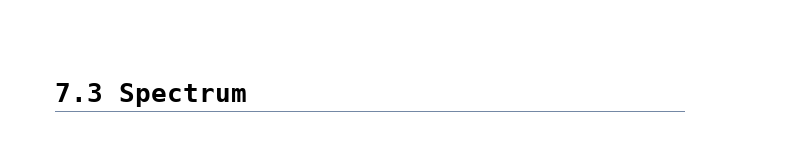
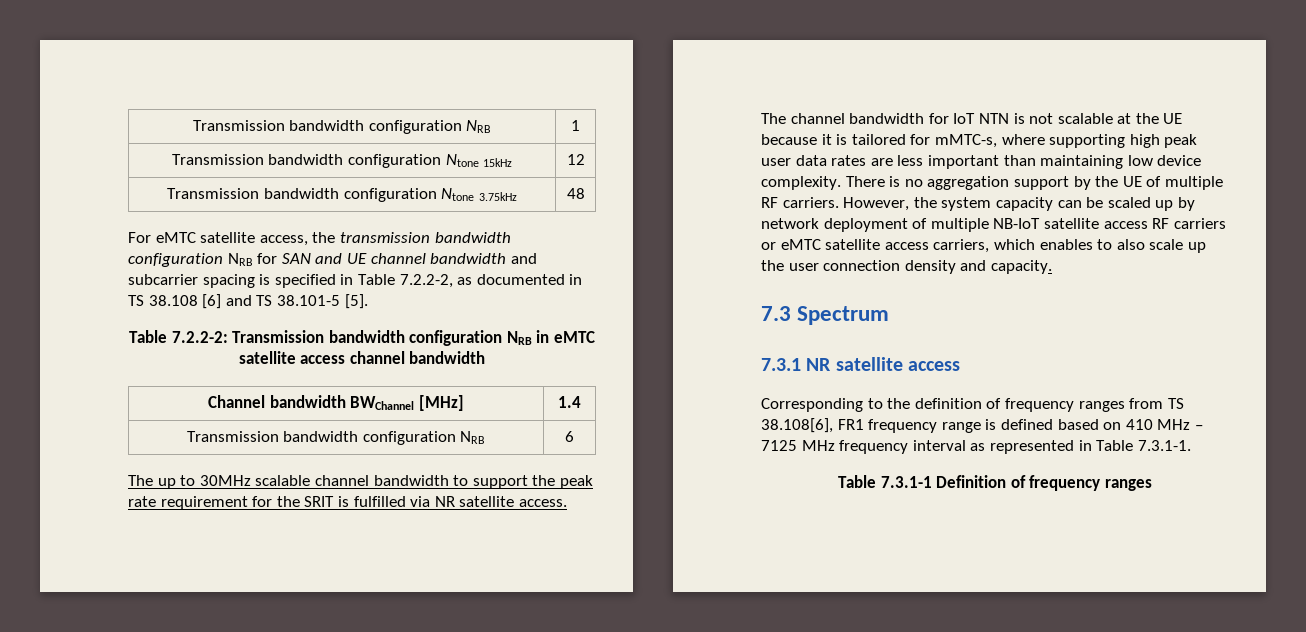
+ Transmission bandwidth configuration NRB | 1
+ Transmission bandwidth configuration Ntone 15kHz | 12
+ Transmission bandwidth configuration Ntone 3.75kHz | 48
+ For eMTC satellite access, the transmission bandwidth configuration NRB for SAN and UE channel bandwidth and subcarrier spacing is specified in Table 7.2.2-2, as documented in TS 38.108 [6] and TS 38.101-5 [5].
+ Table 7.2.2-2: Transmission bandwidth configuration NRB in eMTC satellite access channel bandwidth
+ Channel bandwidth BWChannel [MHz] | 1.4
+ Transmission bandwidth configuration NRB | 6
+ The up to 30MHz scalable channel bandwidth to support the peak rate requirement for the SRIT is fulfilled via NR satellite access. The channel bandwidth for IoT NTN is not scalable at the UE because it is tailored for mMTC-s, where supporting high peak user data rates are less important than maintaining low device complexity. There is no aggregation support by the UE of multiple RF carriers. However, the system capacity can be scaled up by network deployment of multiple NB-IoT satellite access RF carriers or eMTC satellite access carriers, which enables to also scale up the user connection density and capacity.
  7.3 Spectrum
+ 7.3.1 NR satellite access
+ Corresponding to the definition of frequency ranges from TS 38.108[6], FR1 frequency range is defined based on 410 MHz – 7125 MHz frequency interval as represented in Table 7.3.1-1.
+ Table 7.3.1-1 Definition of frequency ranges

